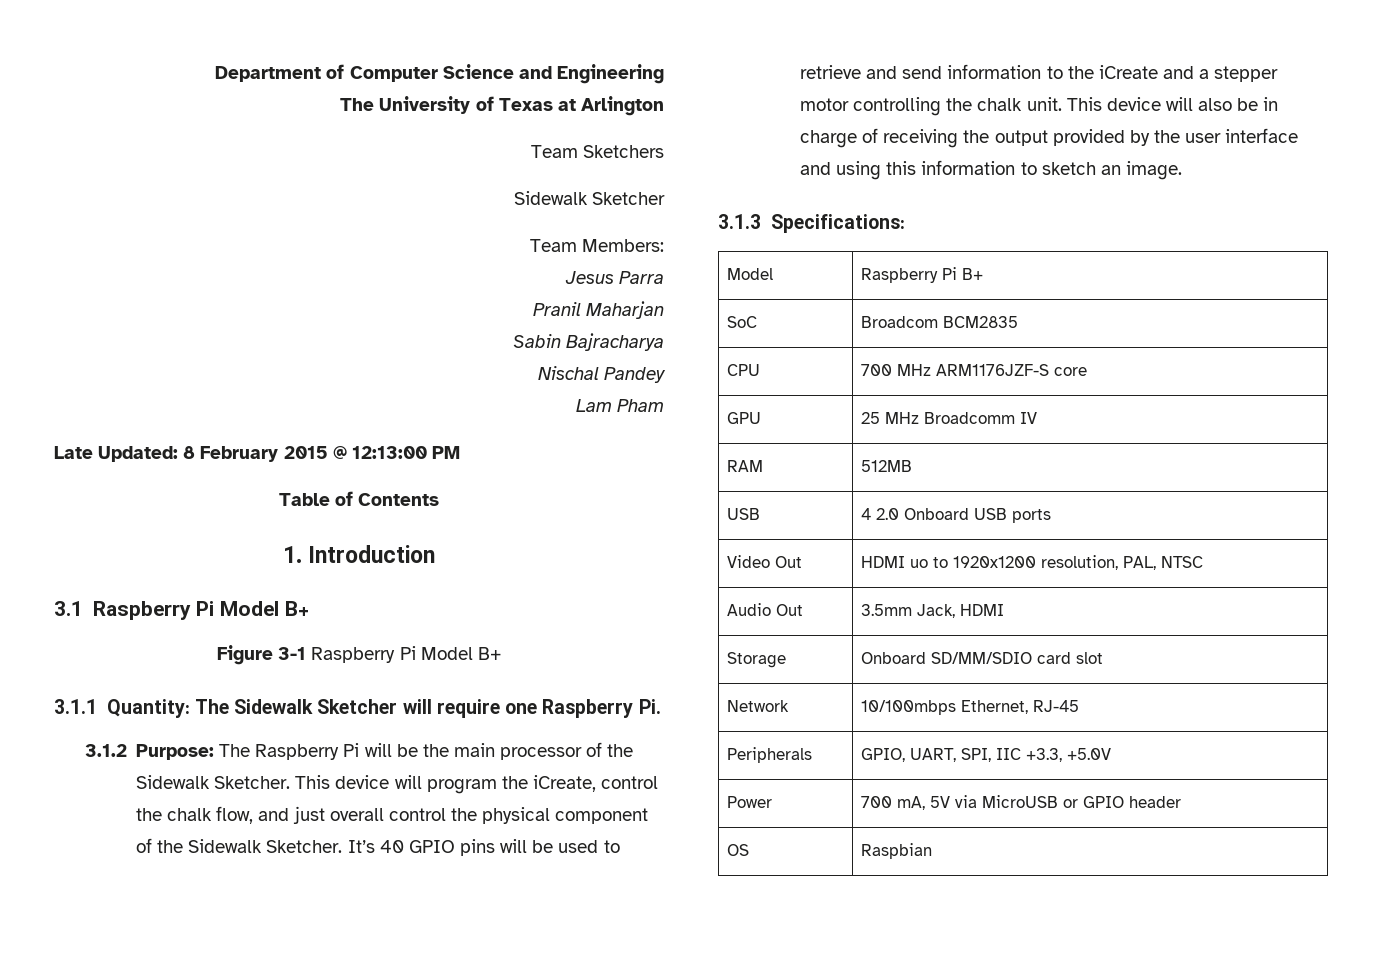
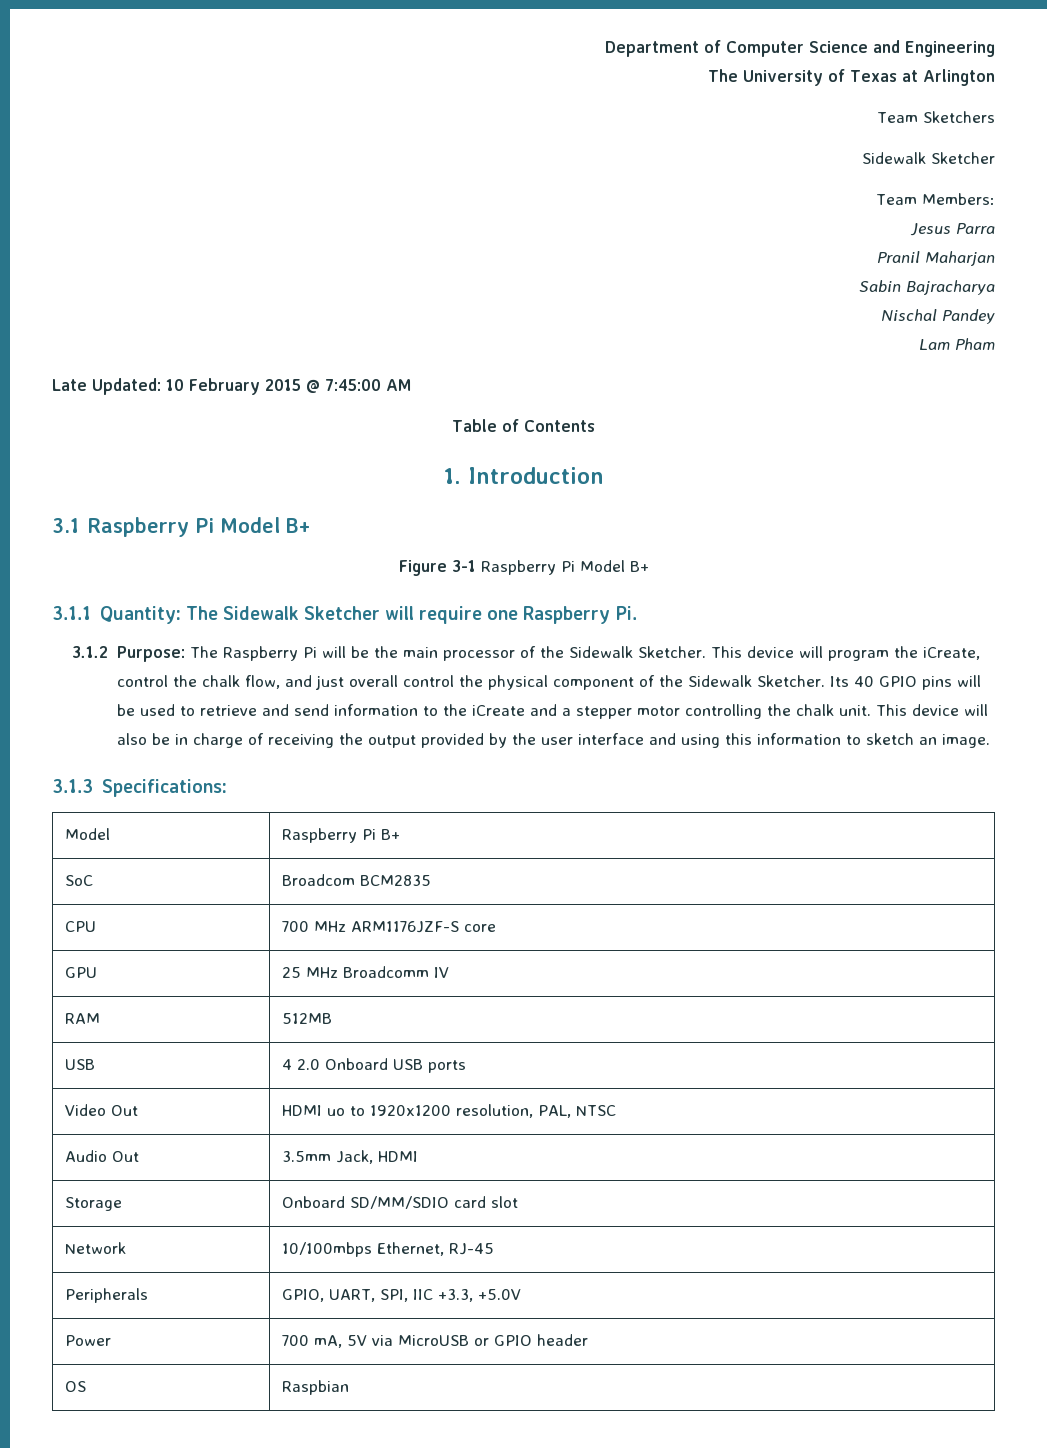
- Late Updated: 8 February 2015 @ 12:13:00 PM
+ Late Updated: 10 February 2015 @ 7:45:00 AM
- It’s 40 GPIO pins will be used to retrieve and send information to the iCreate and a stepper motor controlling the chalk unit.
+ Its 40 GPIO pins will be used to retrieve and send information to the iCreate and a stepper motor controlling the chalk unit.

